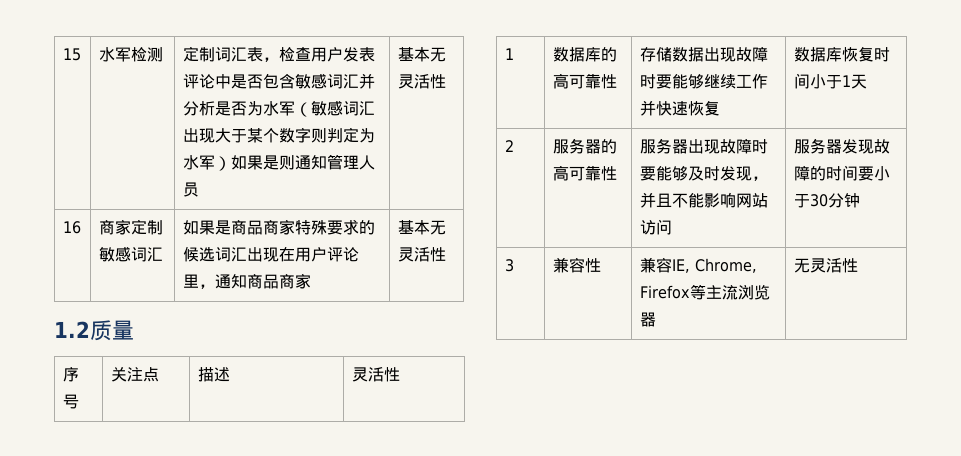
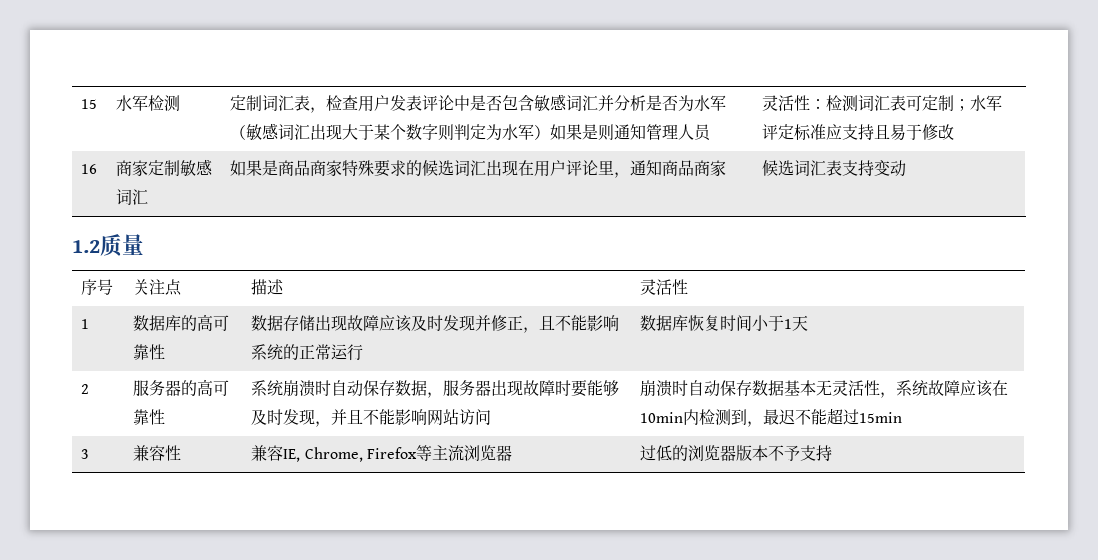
- 定制词汇表，检查用户发表评论中是否包含敏感词汇并分析是否为水军（敏感词汇出现大于某个数字则判定为水军）如果是则通知管理人员 | 基本无灵活性
+ 定制词汇表，检查用户发表评论中是否包含敏感词汇并分析是否为水军（敏感词汇出现大于某个数字则判定为水军）如果是则通知管理人员 | 灵活性：检测词汇表可定制；水军评定标准应支持且易于修改
- 16 | 商家定制敏感词汇 | 如果是商品商家特殊要求的候选词汇出现在用户评论里，通知商品商家 | 基本无灵活性
+ 16 | 商家定制敏感词汇 | 如果是商品商家特殊要求的候选词汇出现在用户评论里，通知商品商家 | 候选词汇表支持变动
- 1 | 数据库的高可靠性 | 存储数据出现故障时要能够继续工作并快速恢复 | 数据库恢复时间小于1天
+ 1 | 数据库的高可靠性 | 数据存储出现故障应该及时发现并修正，且不能影响系统的正常运行 | 数据库恢复时间小于1天
- 服务器出现故障时要能够及时发现，并且不能影响网站访问
+ 系统崩溃时自动保存数据，服务器出现故障时要能够及时发现，并且不能影响网站访问
- 服务器发现故障的时间要小于30分钟
+ 崩溃时自动保存数据基本无灵活性，系统故障应该在10min内检测到，最迟不能超过15min
- 3 | 兼容性 | 兼容IE, Chrome, Firefox等主流浏览器 | 无灵活性
+ 3 | 兼容性 | 兼容IE, Chrome, Firefox等主流浏览器 | 过低的浏览器版本不予支持

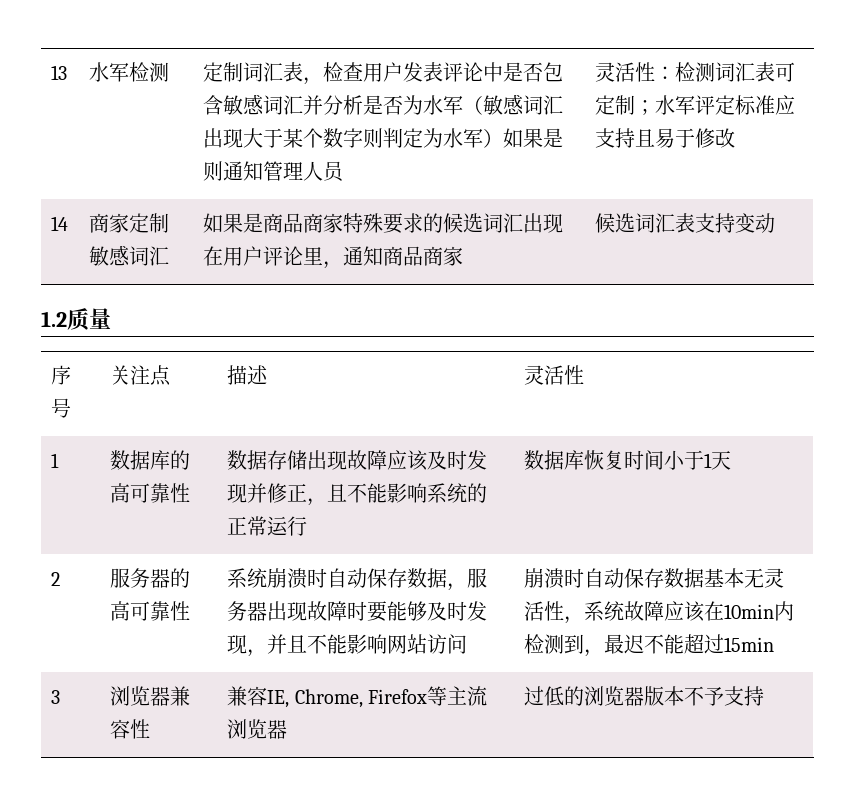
- 15
+ 13
- 16 | 商家定制敏感词汇 | 如果是商品商家特殊要求的候选词汇出现在用户评论里，通知商品商家 | 候选词汇表支持变动
+ 14 | 商家定制敏感词汇 | 如果是商品商家特殊要求的候选词汇出现在用户评论里，通知商品商家 | 候选词汇表支持变动
- 3 | 兼容性 | 兼容IE, Chrome, Firefox等主流浏览器 | 过低的浏览器版本不予支持
+ 3 | 浏览器兼容性 | 兼容IE, Chrome, Firefox等主流浏览器 | 过低的浏览器版本不予支持

